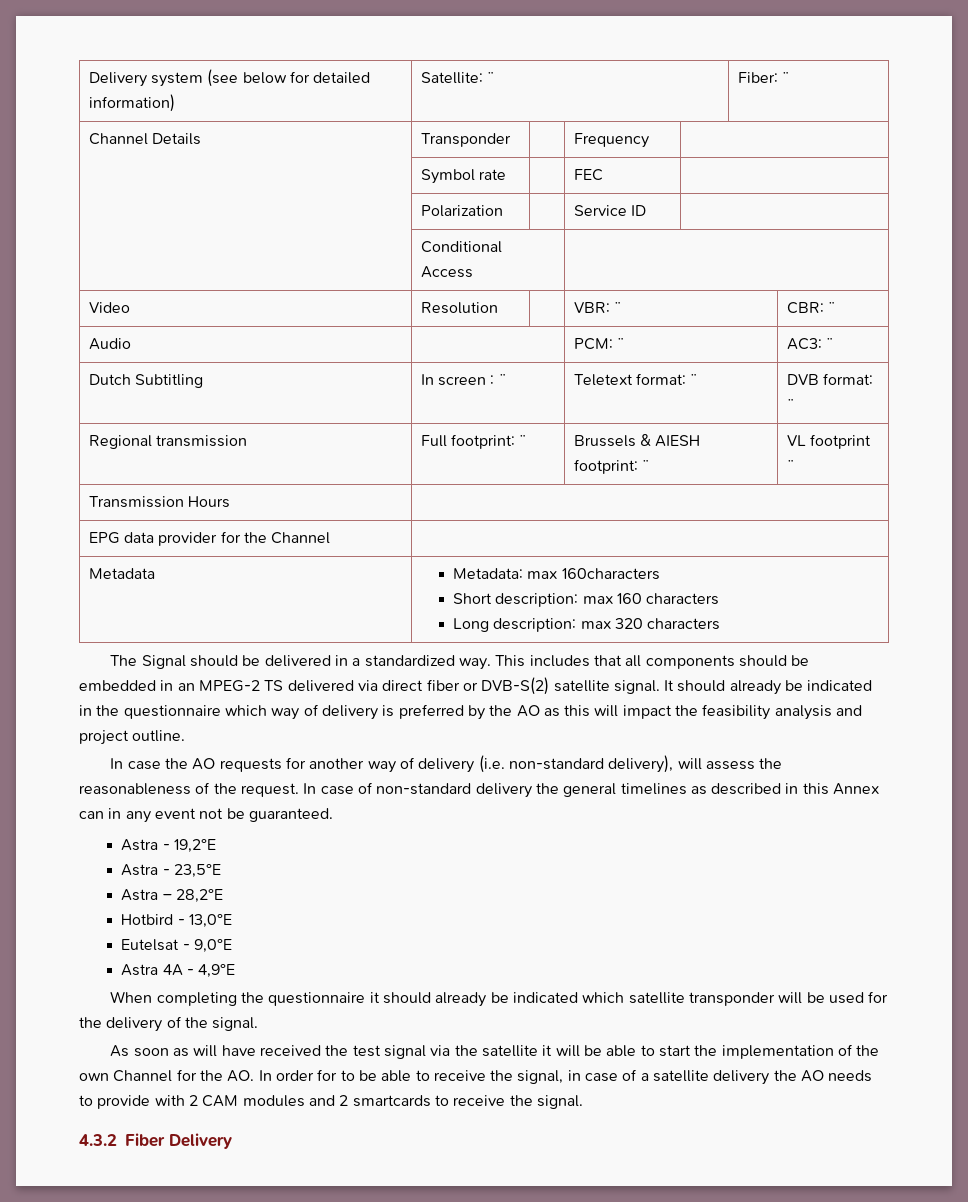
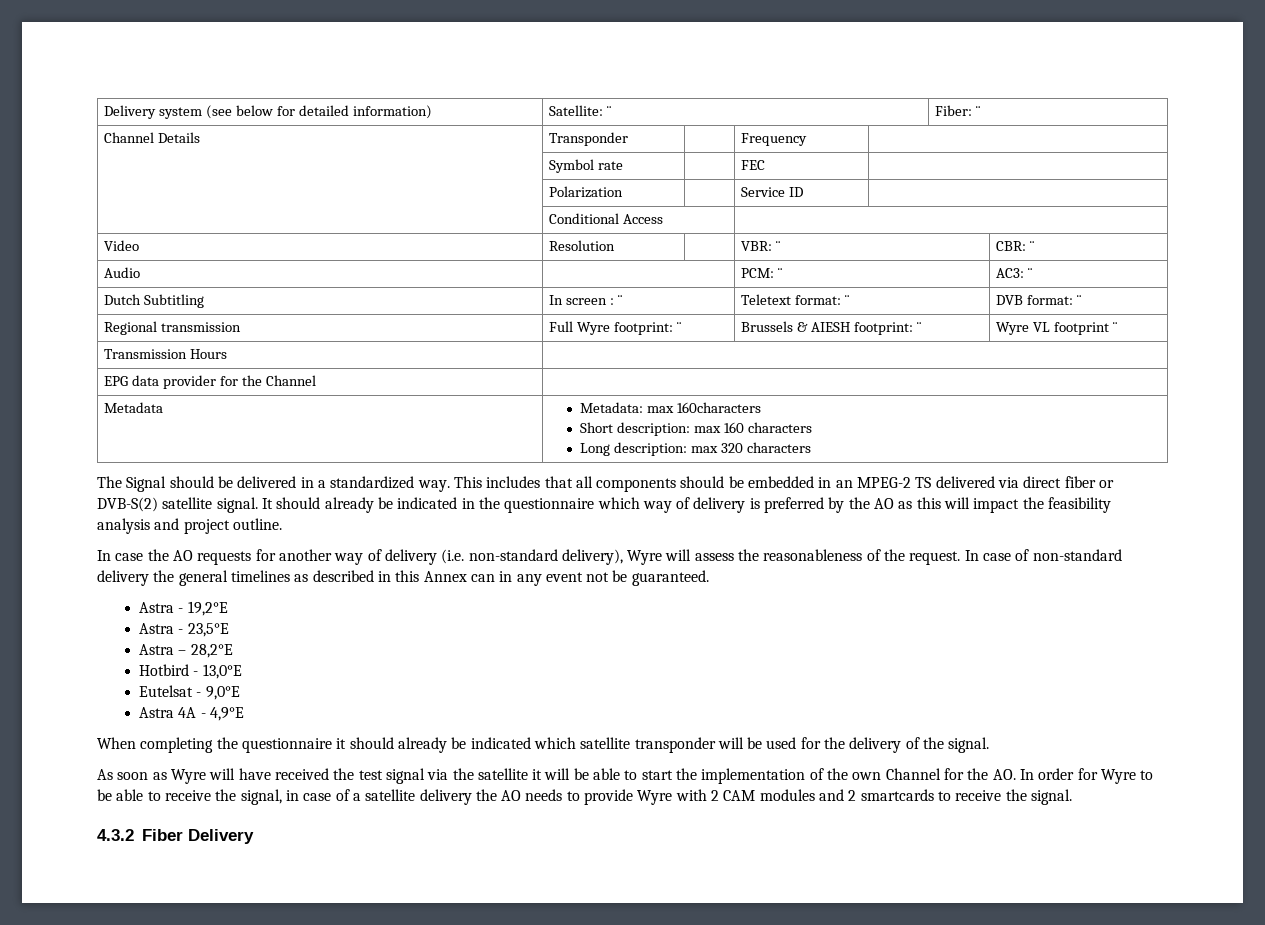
- Regional transmission | Full footprint: ¨ | Brussels & AIESH footprint: ¨ | VL footprint ¨
+ Regional transmission | Full Wyre footprint: ¨ | Brussels & AIESH footprint: ¨ | Wyre VL footprint ¨
- In case the AO requests for another way of delivery (i.e. non-standard delivery), will assess the reasonableness of the request.
+ In case the AO requests for another way of delivery (i.e. non-standard delivery), Wyre will assess the reasonableness of the request.
- As soon as will have received the test signal via the satellite it will be able to start the implementation of the own Channel for the AO. In order for to be able to receive the signal, in case of a satellite delivery the AO needs to provide with 2 CAM modules and 2 smartcards to receive the signal.
+ As soon as Wyre will have received the test signal via the satellite it will be able to start the implementation of the own Channel for the AO. In order for Wyre to be able to receive the signal, in case of a satellite delivery the AO needs to provide Wyre with 2 CAM modules and 2 smartcards to receive the signal.

